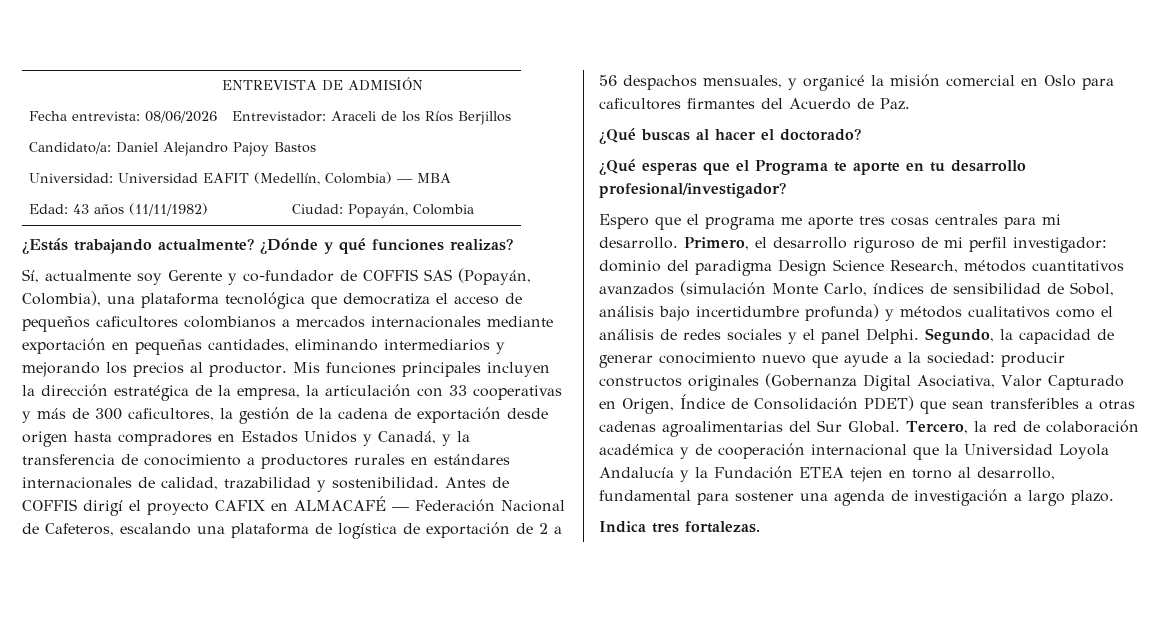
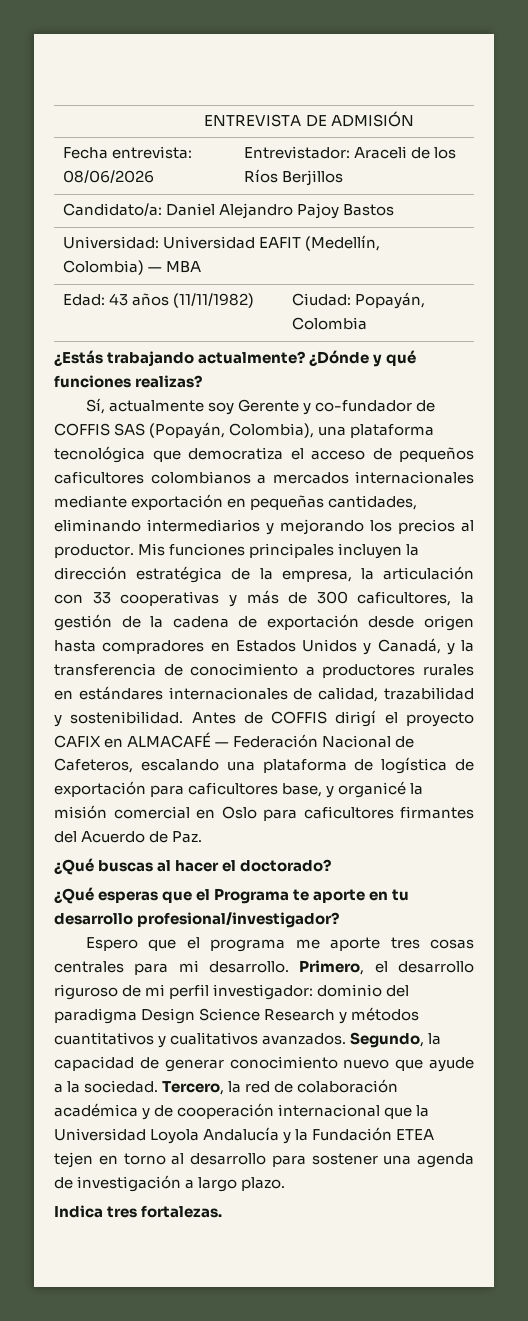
- Antes de COFFIS dirigí el proyecto CAFIX en ALMACAFÉ — Federación Nacional de Cafeteros, escalando una plataforma de logística de exportación de 2 a 56 despachos mensuales, y organicé la misión comercial en Oslo para caficultores firmantes del Acuerdo de Paz.
+ Antes de COFFIS dirigí el proyecto CAFIX en ALMACAFÉ — Federación Nacional de Cafeteros, escalando una plataforma de logística de exportación para caficultores base, y organicé la misión comercial en Oslo para caficultores firmantes del Acuerdo de Paz.
- Primero, el desarrollo riguroso de mi perfil investigador: dominio del paradigma Design Science Research, métodos cuantitativos avanzados (simulación Monte Carlo, índices de sensibilidad de Sobol, análisis bajo incertidumbre profunda) y métodos cualitativos como el análisis de redes sociales y el panel Delphi.
+ Primero, el desarrollo riguroso de mi perfil investigador: dominio del paradigma Design Science Research y métodos cuantitativos y cualitativos avanzados.
- Segundo, la capacidad de generar conocimiento nuevo que ayude a la sociedad: producir constructos originales (Gobernanza Digital Asociativa, Valor Capturado en Origen, Índice de Consolidación PDET) que sean transferibles a otras cadenas agroalimentarias del Sur Global.
+ Segundo, la capacidad de generar conocimiento nuevo que ayude a la sociedad.
- Tercero, la red de colaboración académica y de cooperación internacional que la Universidad Loyola Andalucía y la Fundación ETEA tejen en torno al desarrollo, fundamental para sostener una agenda de investigación a largo plazo.
+ Tercero, la red de colaboración académica y de cooperación internacional que la Universidad Loyola Andalucía y la Fundación ETEA tejen en torno al desarrollo para sostener una agenda de investigación a largo plazo.

